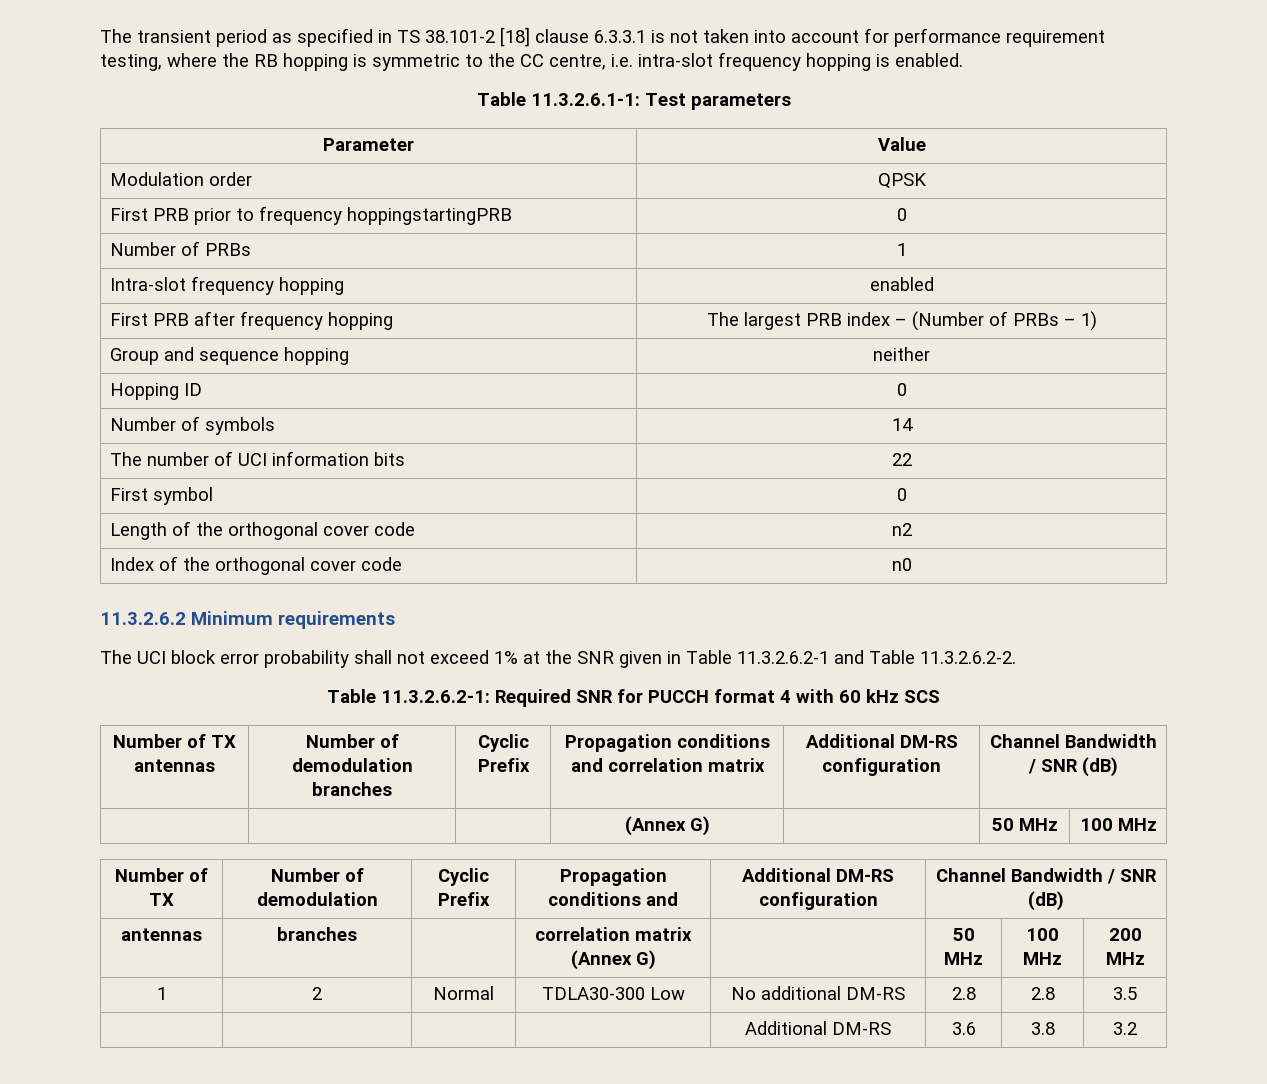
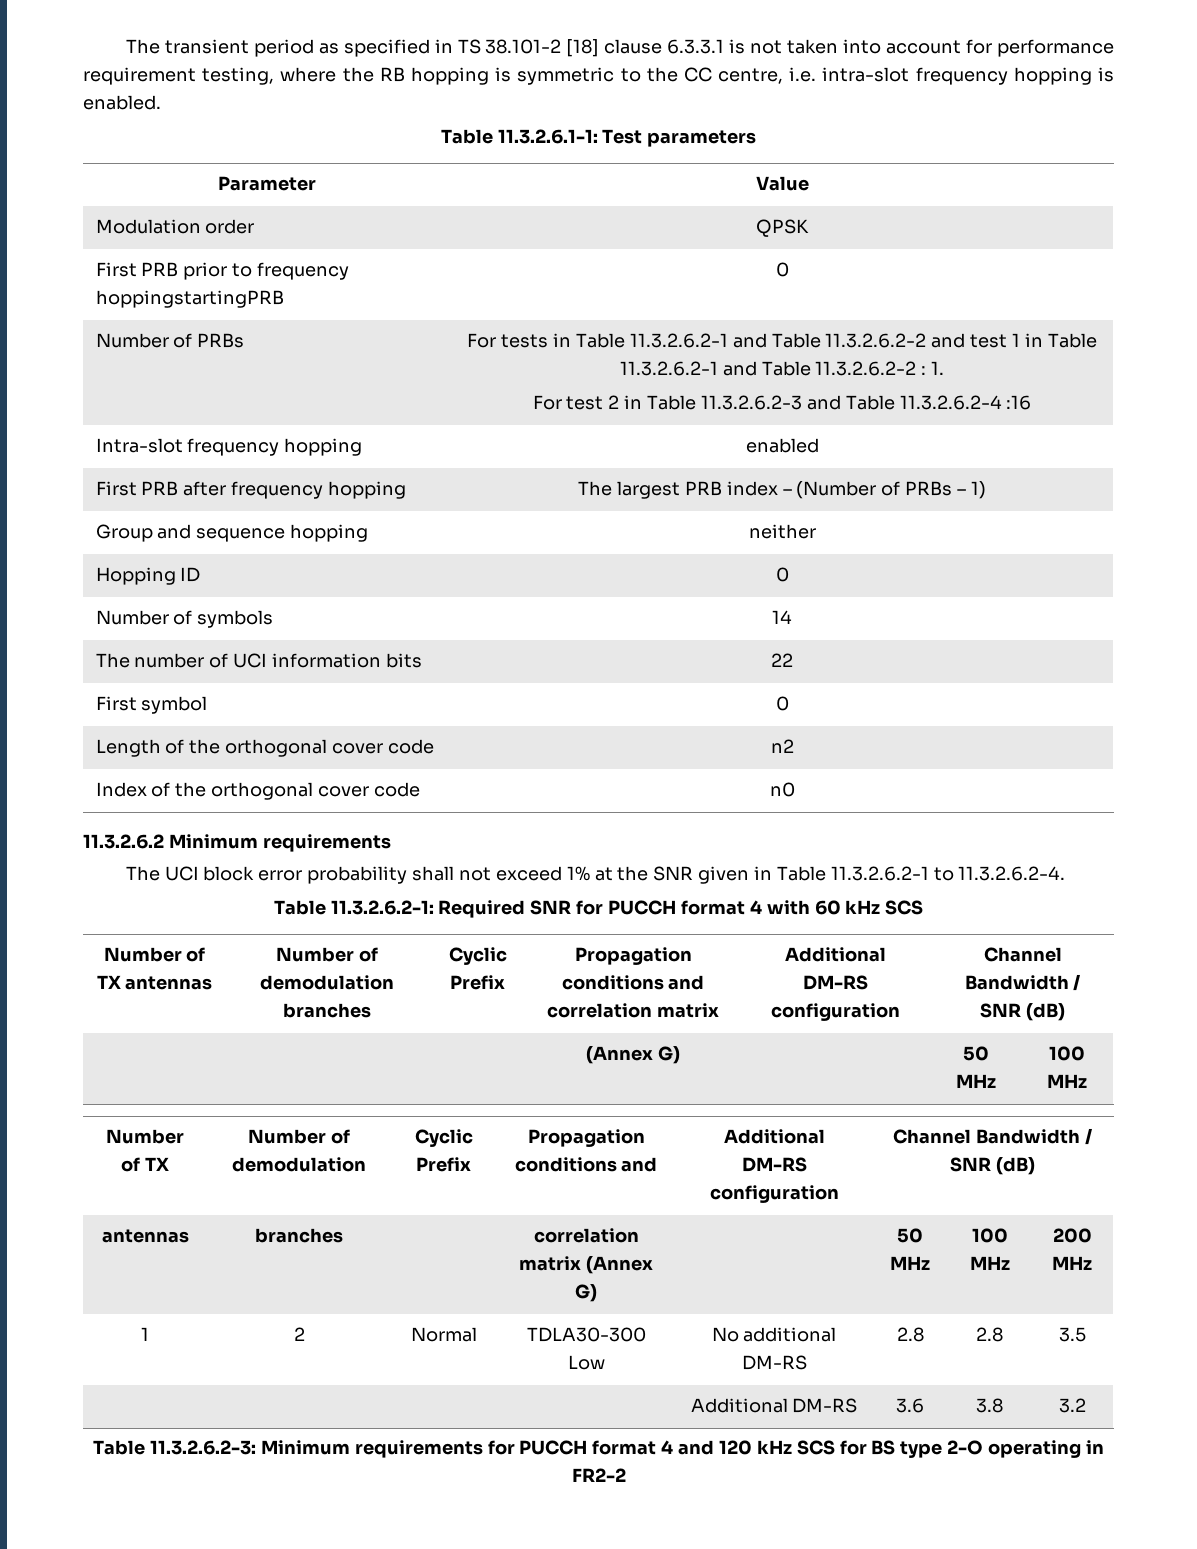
- Number of PRBs | 1
+ Number of PRBs | For tests in Table 11.3.2.6.2-1 and Table 11.3.2.6.2-2 and test 1 in Table 11.3.2.6.2-1 and Table 11.3.2.6.2-2 : 1.
+ For test 2 in Table 11.3.2.6.2-3 and Table 11.3.2.6.2-4 :16
- The UCI block error probability shall not exceed 1% at the SNR given in Table 11.3.2.6.2-1 and Table 11.3.2.6.2-2.
+ The UCI block error probability shall not exceed 1% at the SNR given in Table 11.3.2.6.2-1 to 11.3.2.6.2-4.
+ Table 11.3.2.6.2-3: Minimum requirements for PUCCH format 4 and 120 kHz SCS for BS type 2-O operating in FR2-2

